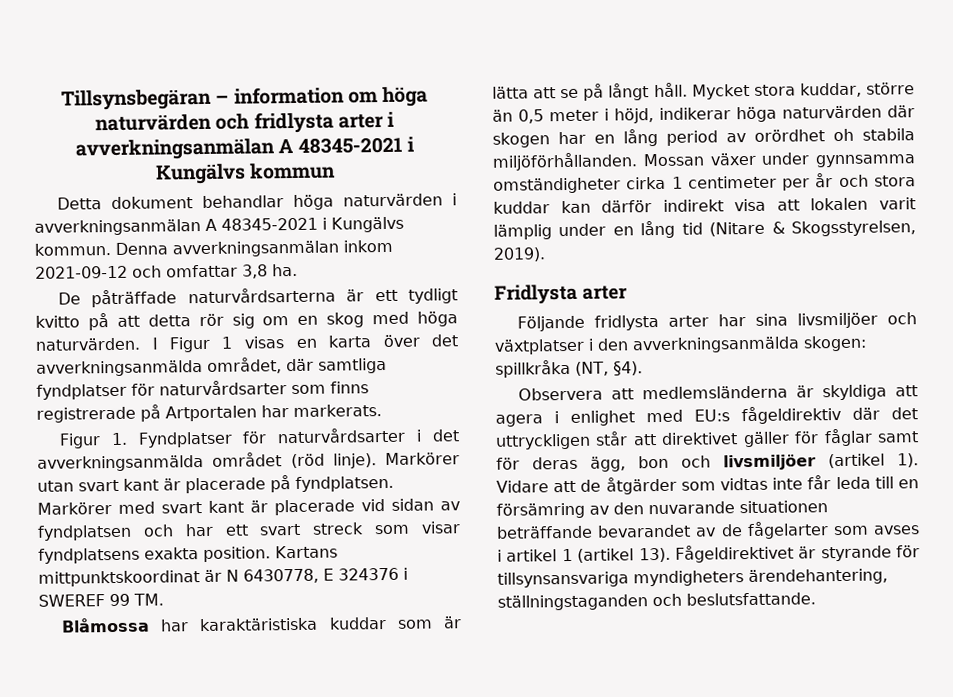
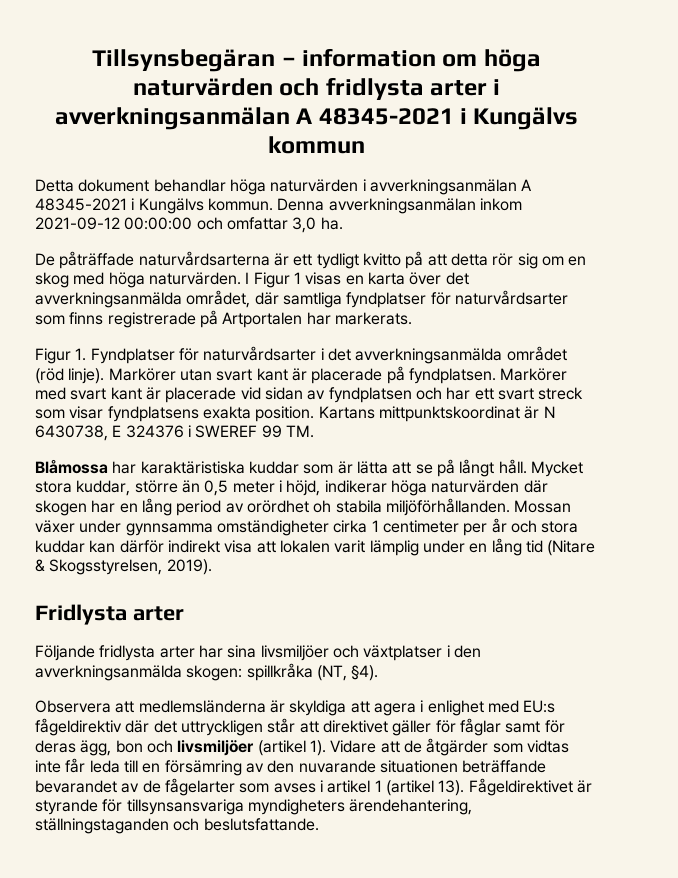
- Denna avverkningsanmälan inkom 2021-09-12 och omfattar 3,8 ha.
+ Denna avverkningsanmälan inkom 2021-09-12 00:00:00 och omfattar 3,0 ha.
- Kartans mittpunktskoordinat är N 6430778, E 324376 i SWEREF 99 TM.
+ Kartans mittpunktskoordinat är N 6430738, E 324376 i SWEREF 99 TM.

